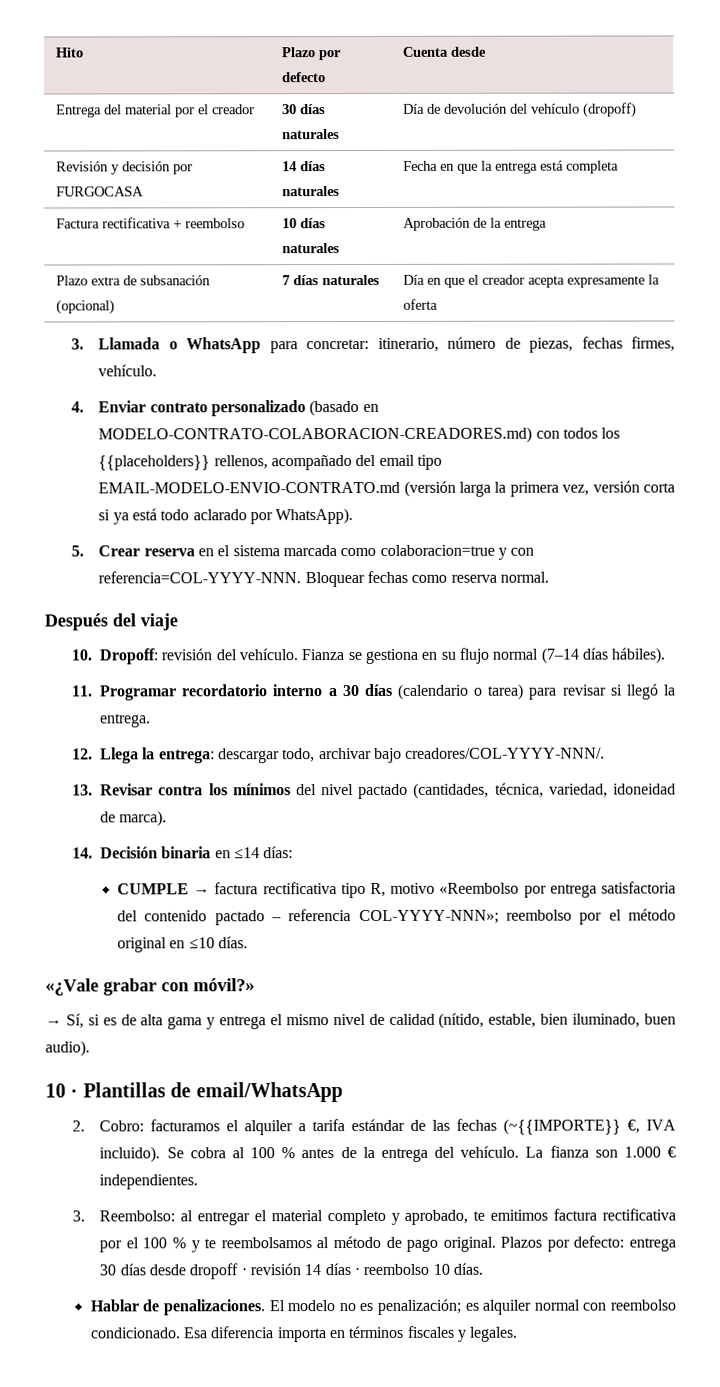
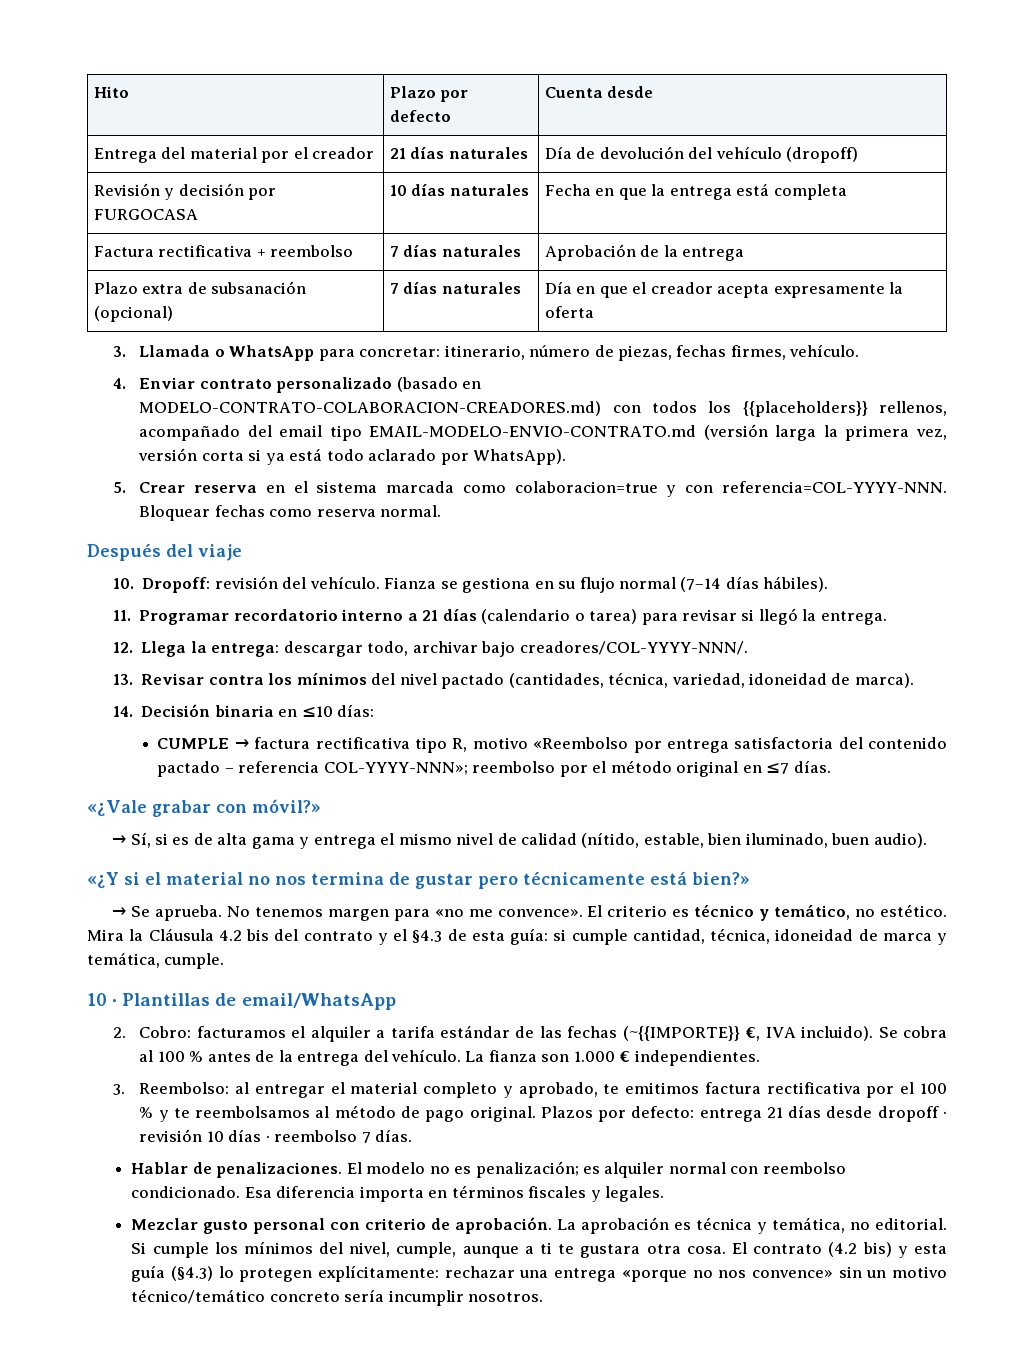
- Entrega del material por el creador | 30 días naturales | Día de devolución del vehículo (dropoff)
+ Entrega del material por el creador | 21 días naturales | Día de devolución del vehículo (dropoff)
- Revisión y decisión por FURGOCASA | 14 días naturales | Fecha en que la entrega está completa
+ Revisión y decisión por FURGOCASA | 10 días naturales | Fecha en que la entrega está completa
- Factura rectificativa + reembolso | 10 días naturales | Aprobación de la entrega
+ Factura rectificativa + reembolso | 7 días naturales | Aprobación de la entrega
- 11. Programar recordatorio interno a 30 días (calendario o tarea) para revisar si llegó la entrega.
+ 11. Programar recordatorio interno a 21 días (calendario o tarea) para revisar si llegó la entrega.
- 14. Decisión binaria en ≤14 días:
+ 14. Decisión binaria en ≤10 días:
- CUMPLE → factura rectificativa tipo R, motivo «Reembolso por entrega satisfactoria del contenido pactado – referencia COL-YYYY-NNN»; reembolso por el método original en ≤10 días.
+ CUMPLE → factura rectificativa tipo R, motivo «Reembolso por entrega satisfactoria del contenido pactado – referencia COL-YYYY-NNN»; reembolso por el método original en ≤7 días.
+ «¿Y si el material no nos termina de gustar pero técnicamente está bien?»
+ → Se aprueba. No tenemos margen para «no me convence». El criterio es técnico y temático, no estético. Mira la Cláusula 4.2 bis del contrato y el §4.3 de esta guía: si cumple cantidad, técnica, idoneidad de marca y temática, cumple.
- Plazos por defecto: entrega 30 días desde dropoff · revisión 14 días · reembolso 10 días.
+ Plazos por defecto: entrega 21 días desde dropoff · revisión 10 días · reembolso 7 días.
+ Mezclar gusto personal con criterio de aprobación. La aprobación es técnica y temática, no editorial. Si cumple los mínimos del nivel, cumple, aunque a ti te gustara otra cosa. El contrato (4.2 bis) y esta guía (§4.3) lo protegen explícitamente: rechazar una entrega «porque no nos convence» sin un motivo técnico/temático concreto sería incumplir nosotros.

